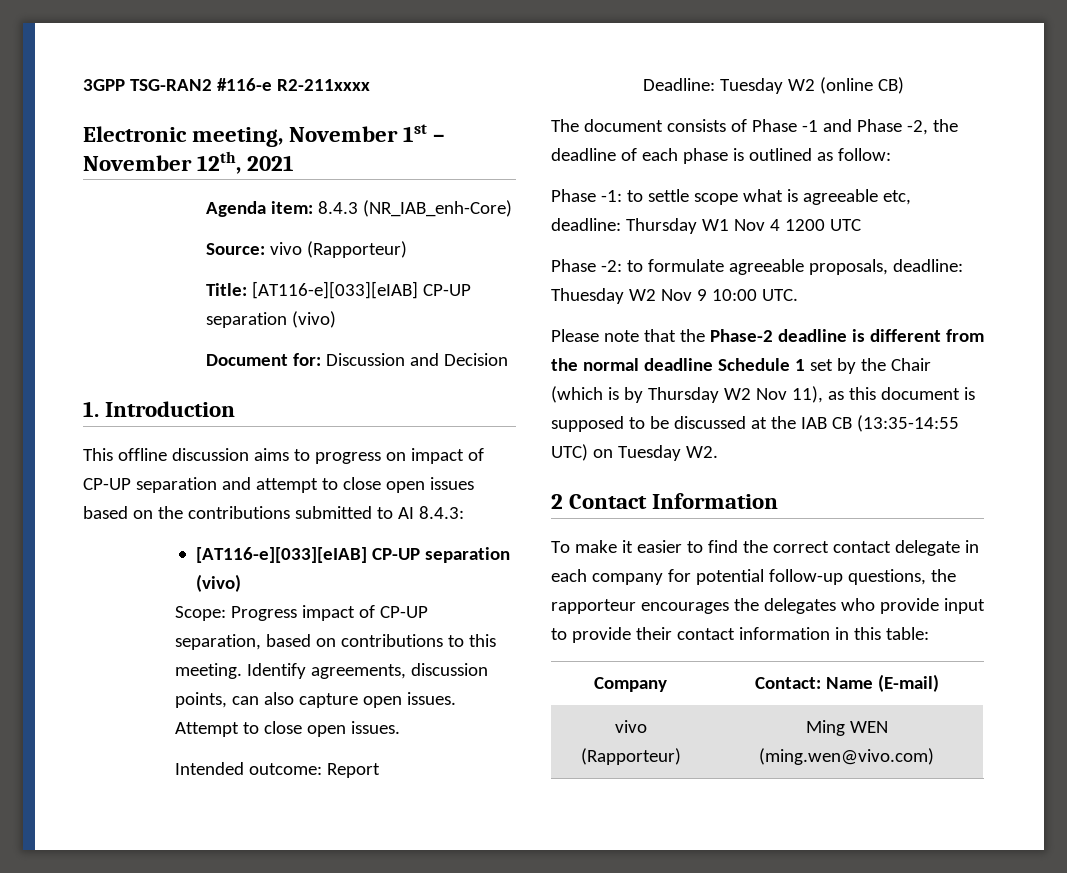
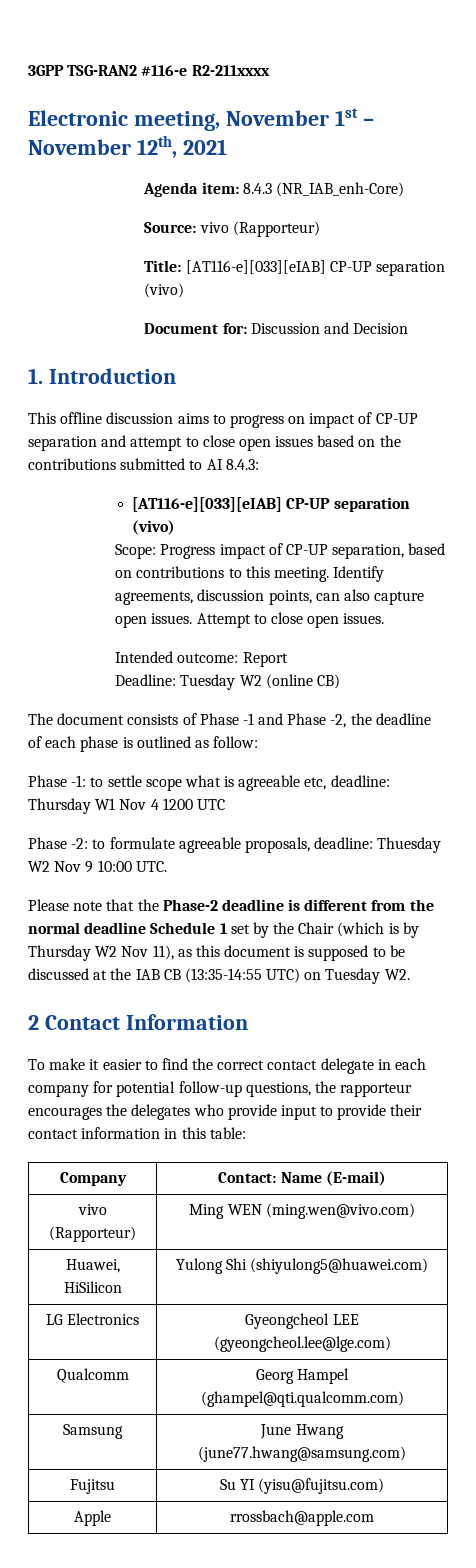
+ Huawei, HiSilicon | Yulong Shi (shiyulong5@huawei.com)
+ LG Electronics | Gyeongcheol LEE (gyeongcheol.lee@lge.com)
+ Qualcomm | Georg Hampel (ghampel@qti.qualcomm.com)
+ Samsung | June Hwang (june77.hwang@samsung.com)
+ Fujitsu | Su YI (yisu@fujitsu.com)
+ Apple | rrossbach@apple.com

